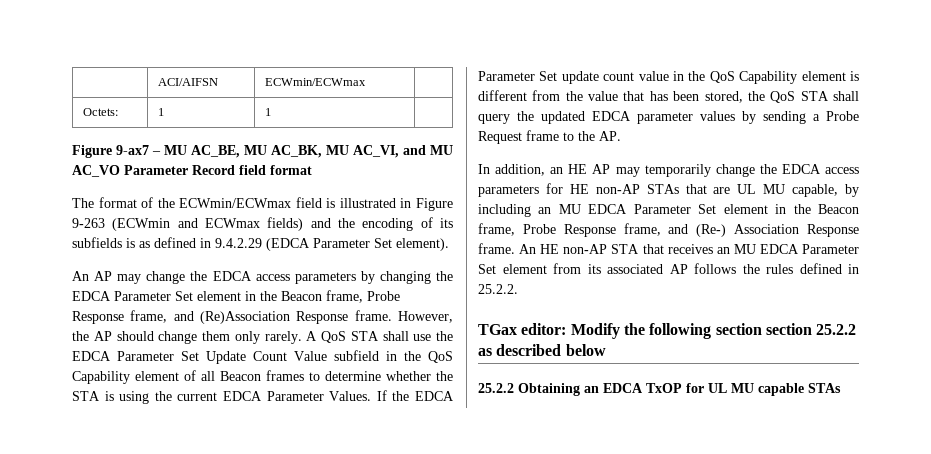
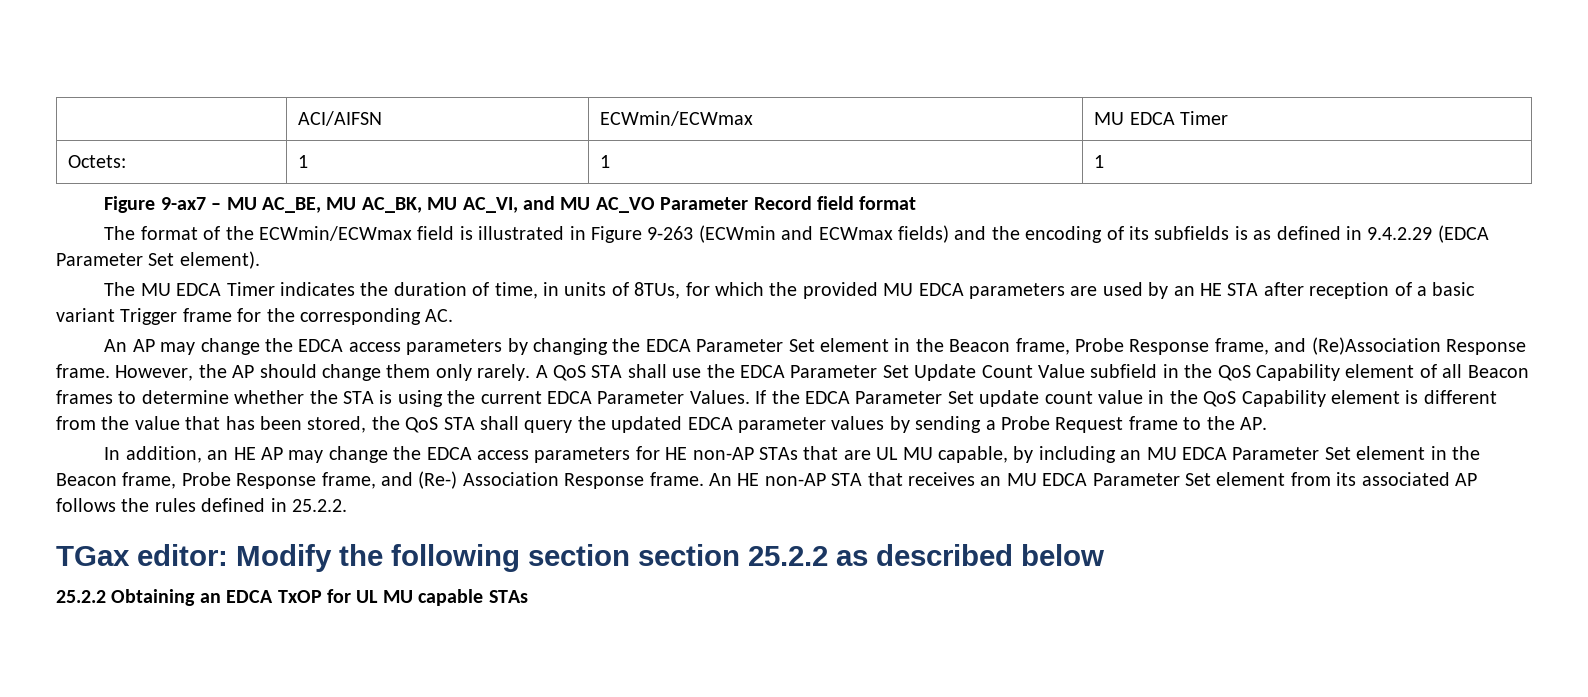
- | ACI/AIFSN | ECWmin/ECWmax |
+ | ACI/AIFSN | ECWmin/ECWmax | MU EDCA Timer
- Octets: | 1 | 1 |
+ Octets: | 1 | 1 | 1
+ The MU EDCA Timer indicates the duration of time, in units of 8TUs, for which the provided MU EDCA parameters are used by an HE STA after reception of a basic variant Trigger frame for the corresponding AC.
- In addition, an HE AP may temporarily change the EDCA access parameters for HE non-AP STAs that are UL MU capable, by including an MU EDCA Parameter Set element in the Beacon frame, Probe Response frame, and (Re-) Association Response frame.
+ In addition, an HE AP may change the EDCA access parameters for HE non-AP STAs that are UL MU capable, by including an MU EDCA Parameter Set element in the Beacon frame, Probe Response frame, and (Re-) Association Response frame.

